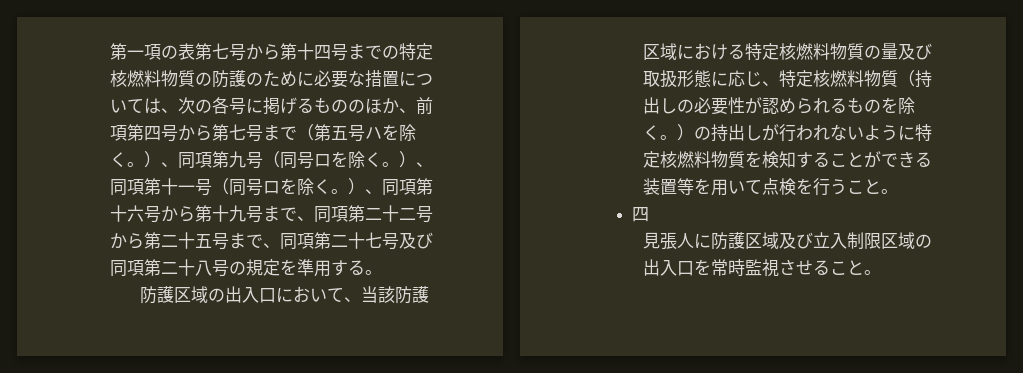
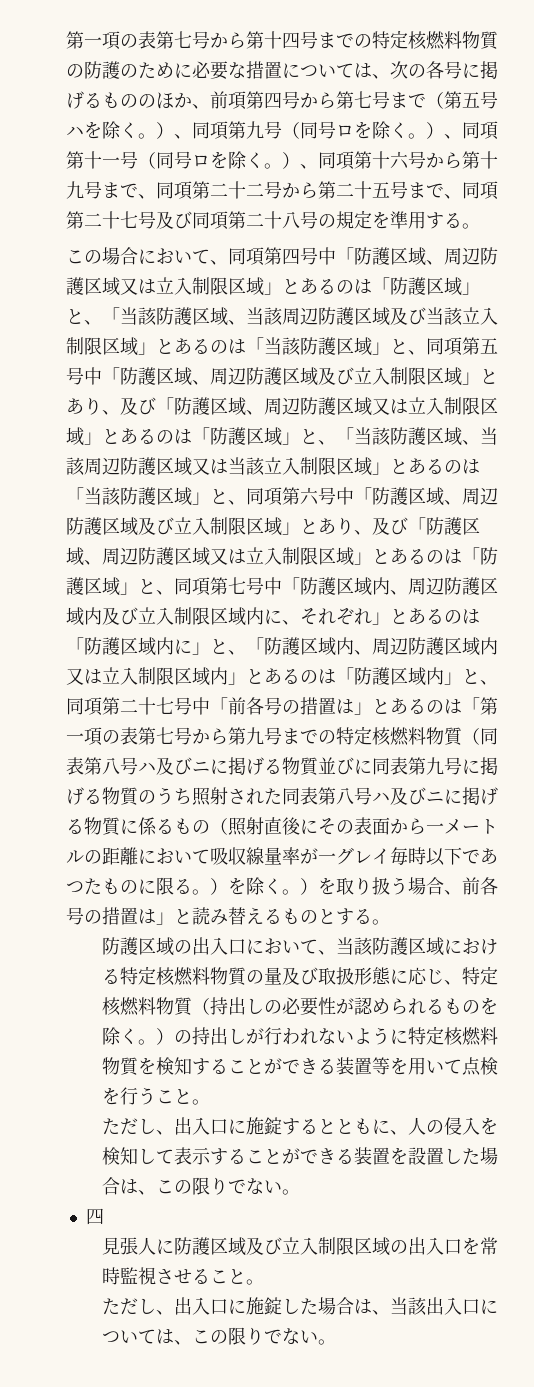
+ この場合において、同項第四号中「防護区域、周辺防護区域又は立入制限区域」とあるのは「防護区域」と、「当該防護区域、当該周辺防護区域及び当該立入制限区域」とあるのは「当該防護区域」と、同項第五号中「防護区域、周辺防護区域及び立入制限区域」とあり、及び「防護区域、周辺防護区域又は立入制限区域」とあるのは「防護区域」と、「当該防護区域、当該周辺防護区域又は当該立入制限区域」とあるのは「当該防護区域」と、同項第六号中「防護区域、周辺防護区域及び立入制限区域」とあり、及び「防護区域、周辺防護区域又は立入制限区域」とあるのは「防護区域」と、同項第七号中「防護区域内、周辺防護区域内及び立入制限区域内に、それぞれ」とあるのは「防護区域内に」と、「防護区域内、周辺防護区域内又は立入制限区域内」とあるのは「防護区域内」と、同項第二十七号中「前各号の措置は」とあるのは「第一項の表第七号から第九号までの特定核燃料物質（同表第八号ハ及びニに掲げる物質並びに同表第九号に掲げる物質のうち照射された同表第八号ハ及びニに掲げる物質に係るもの（照射直後にその表面から一メートルの距離において吸収線量率が一グレイ毎時以下であつたものに限る。）を除く。）を取り扱う場合、前各号の措置は」と読み替えるものとする。
+ ただし、出入口に施錠するとともに、人の侵入を検知して表示することができる装置を設置した場合は、この限りでない。
+ ただし、出入口に施錠した場合は、当該出入口については、この限りでない。

